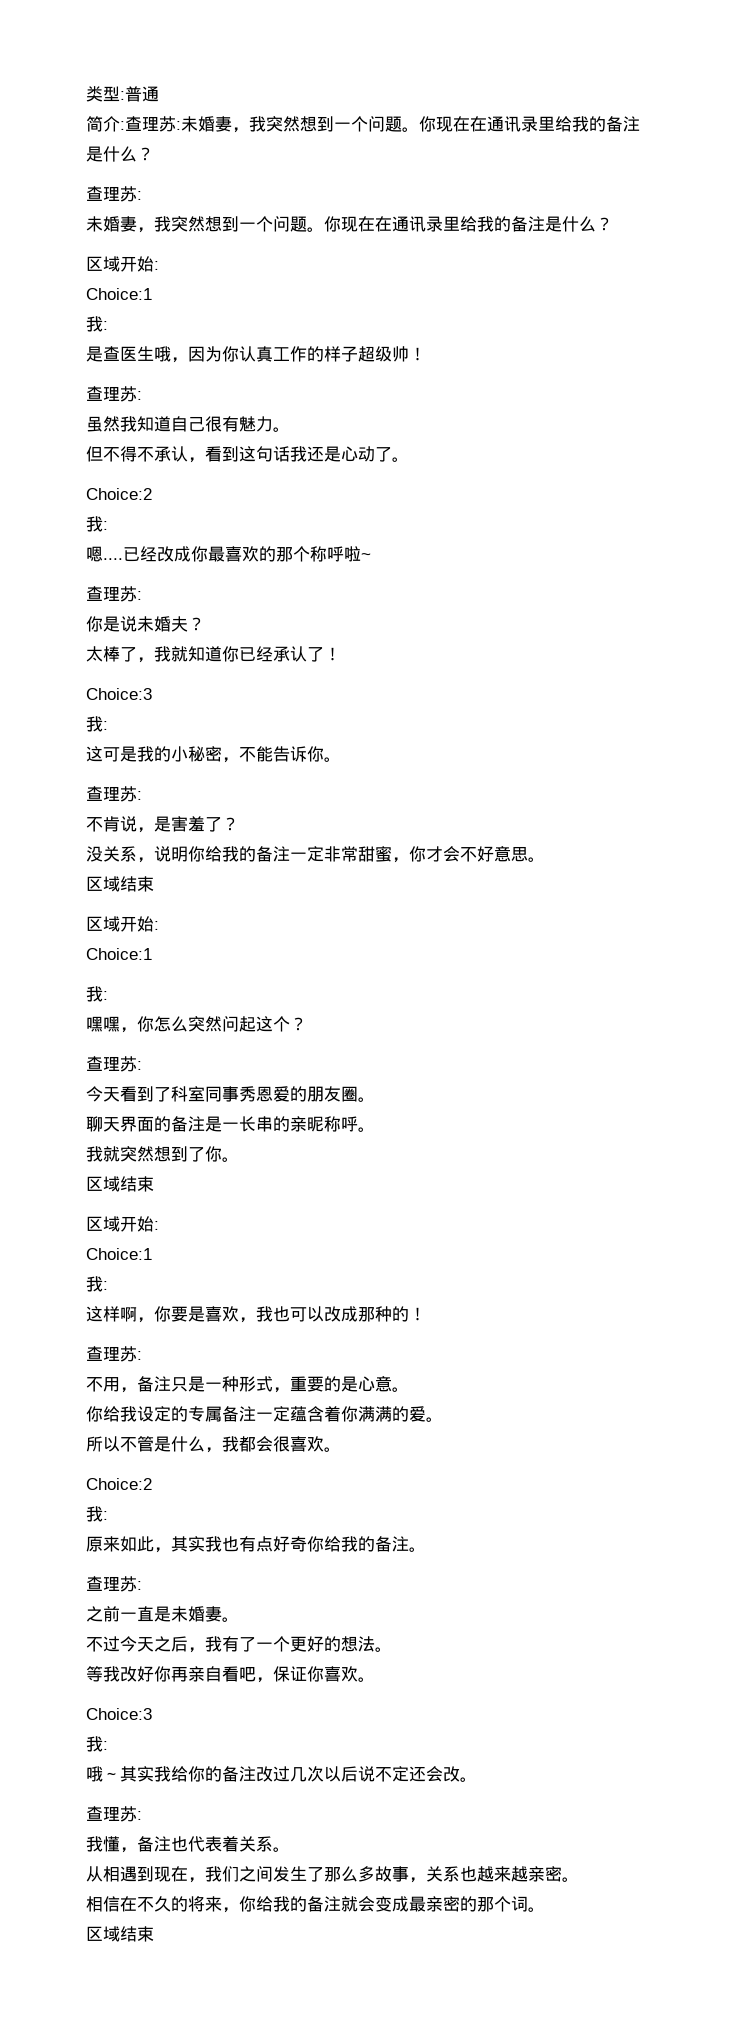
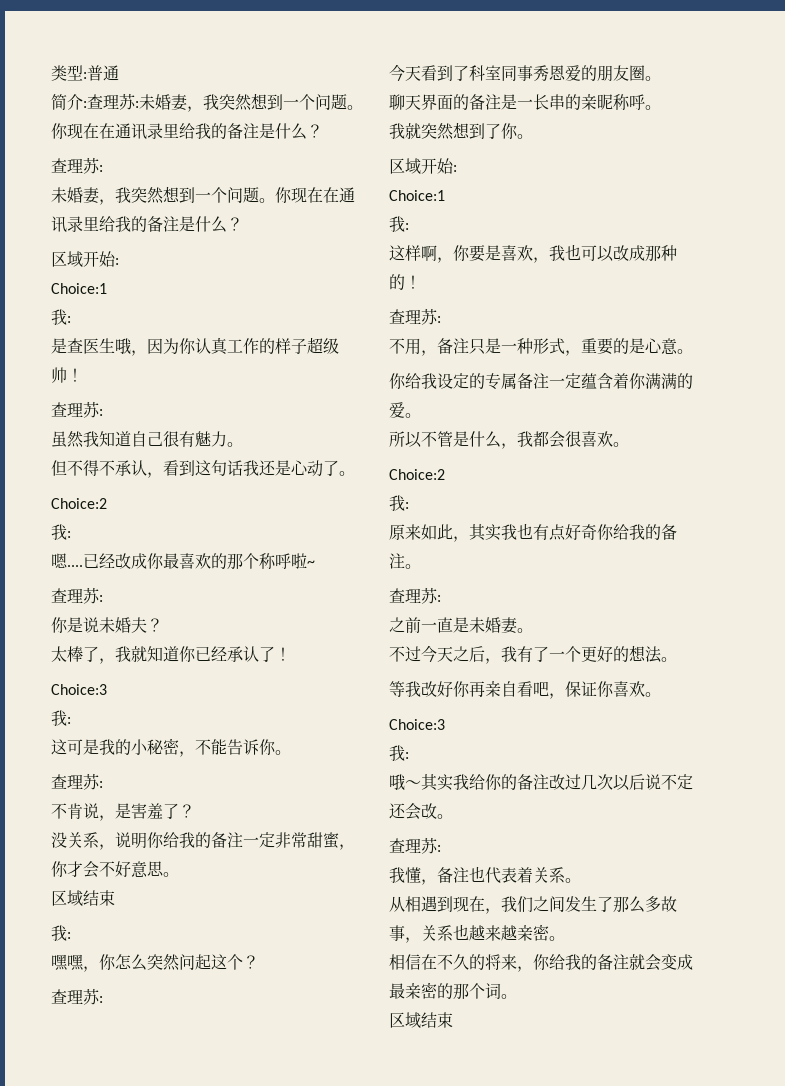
  没关系，说明你给我的备注一定非常甜蜜，你才会不好意思。
  区域结束
- 区域开始:
- Choice:1
  我就突然想到了你。
- 区域结束

